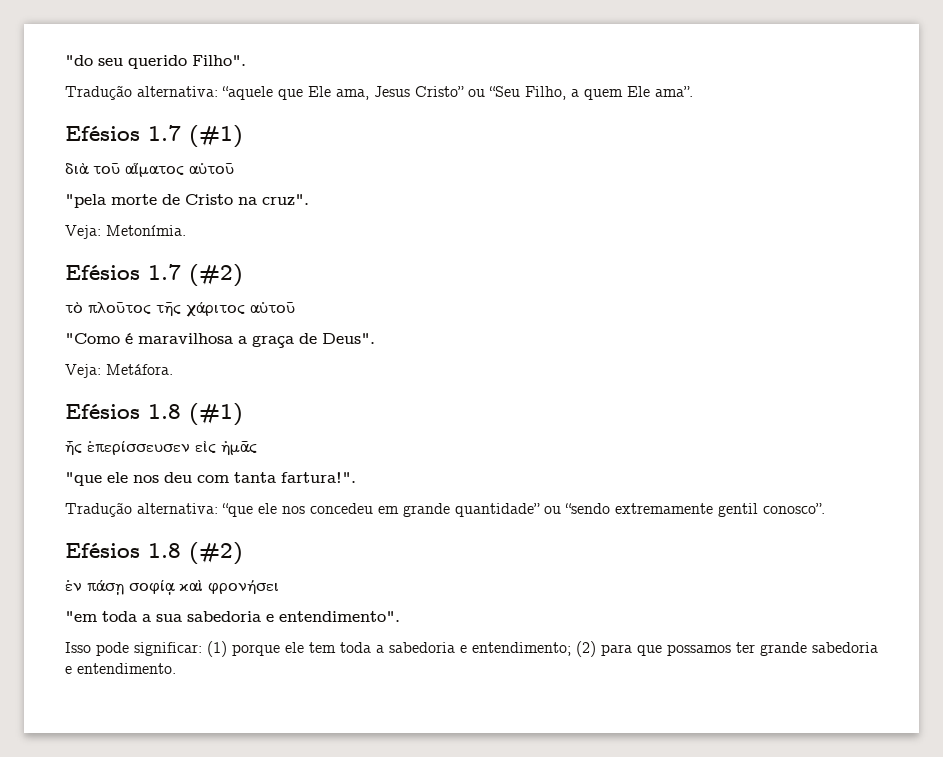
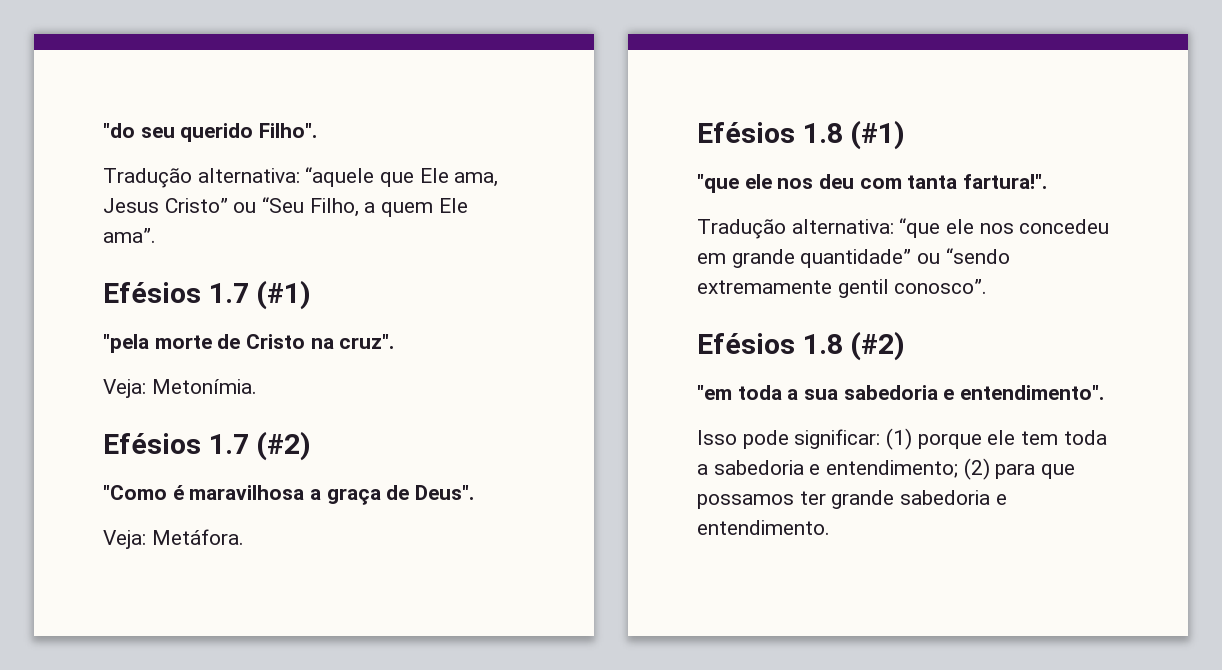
- διὰ τοῦ αἵματος αὐτοῦ
- τὸ πλοῦτος τῆς χάριτος αὐτοῦ
- ἧς ἐπερίσσευσεν εἰς ἡμᾶς
- ἐν πάσῃ σοφίᾳ καὶ φρονήσει

